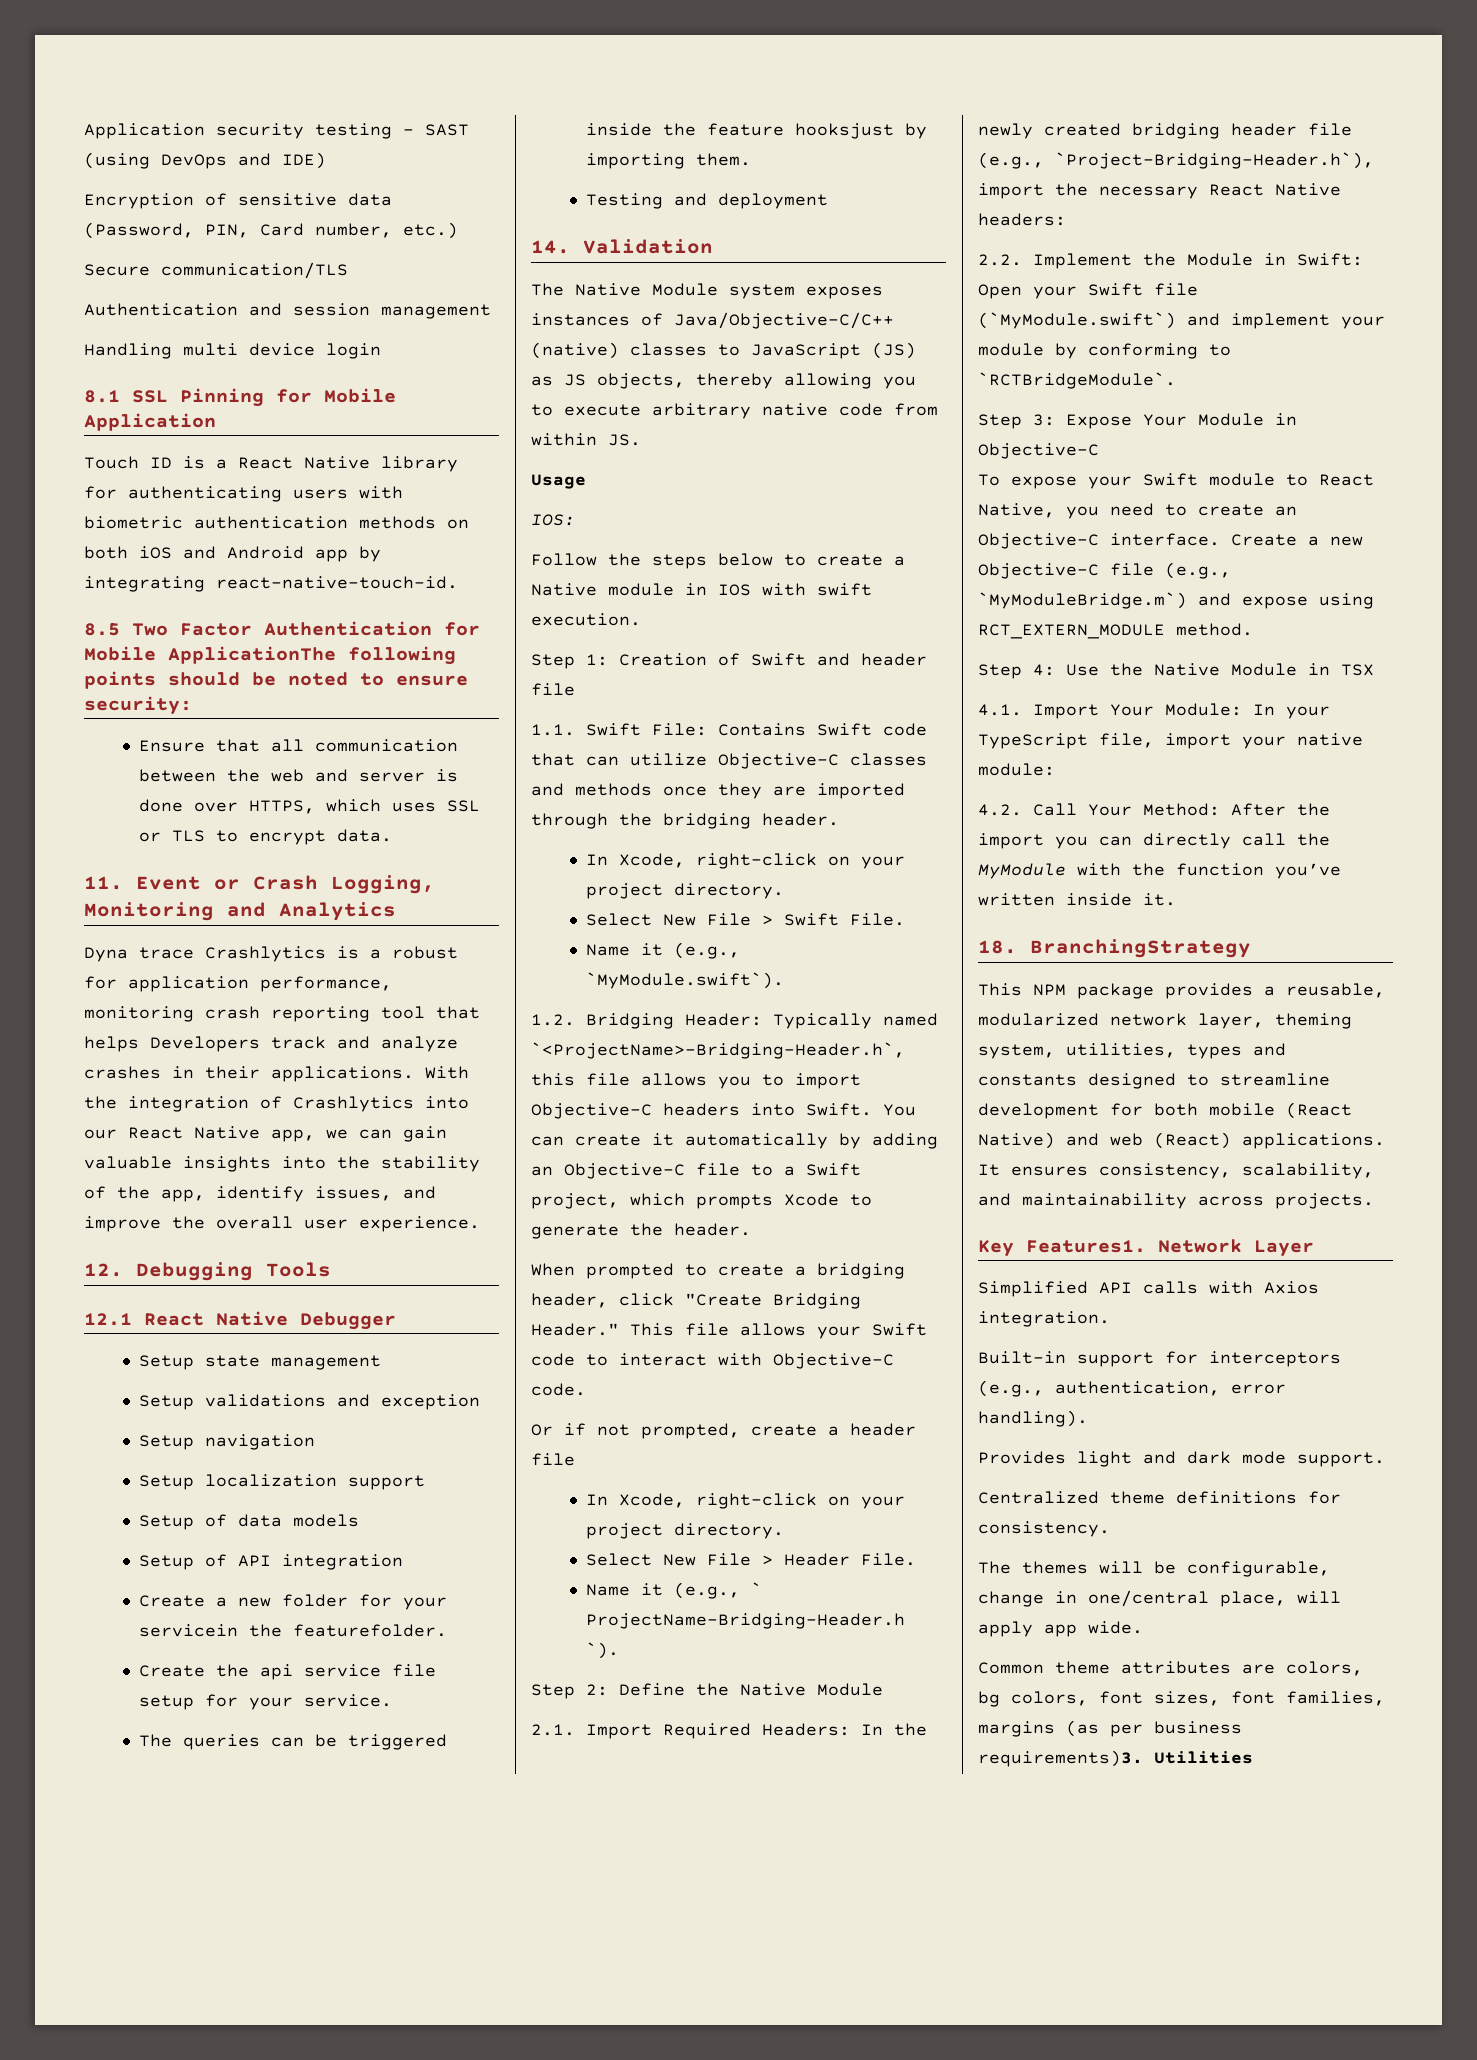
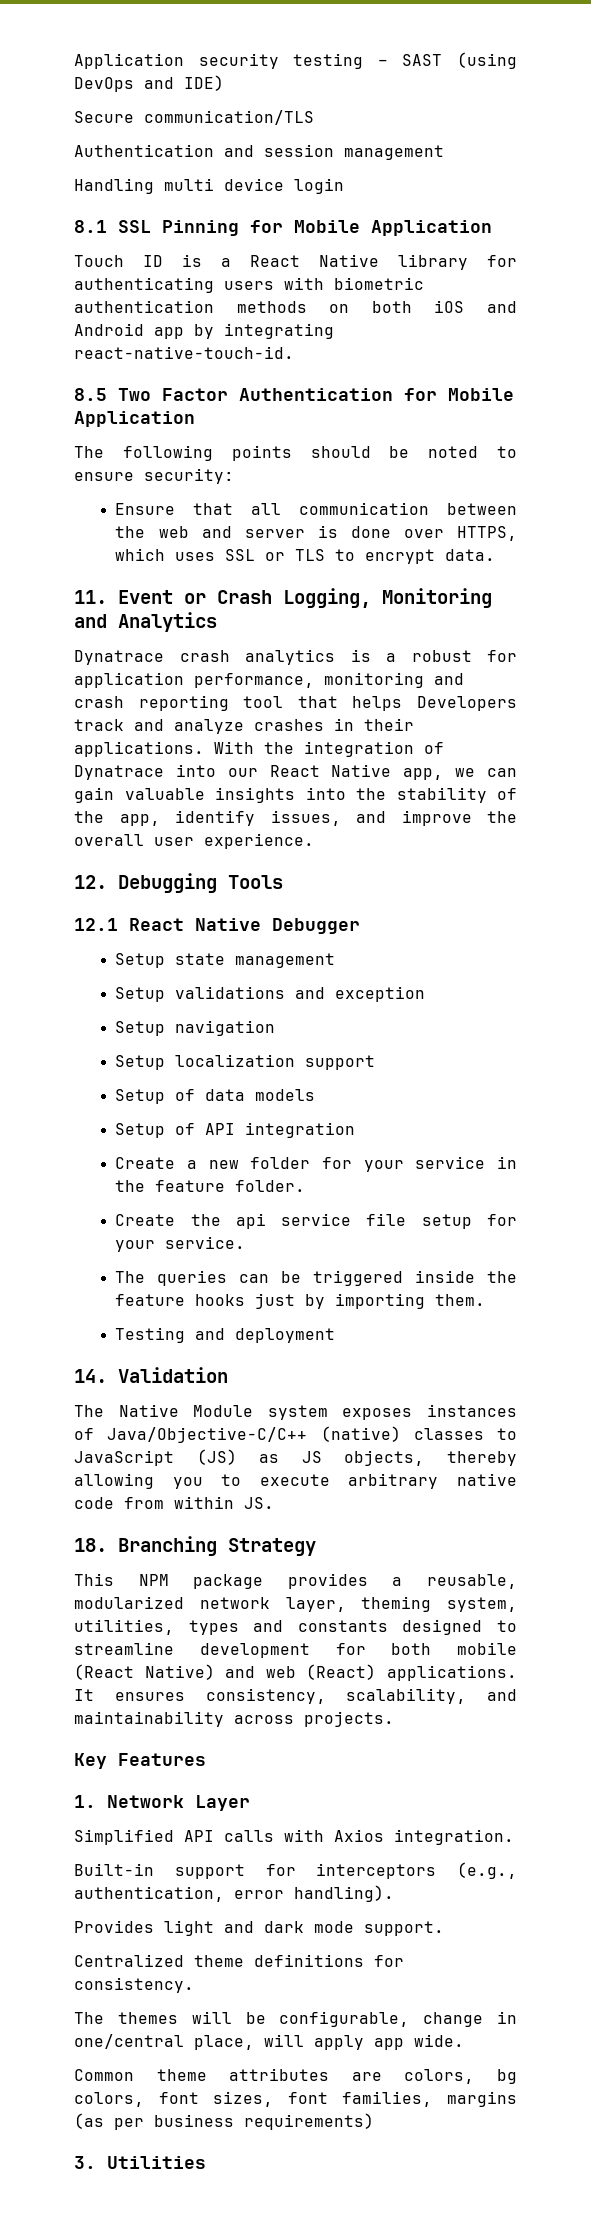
- Encryption of sensitive data (Password, PIN, Card number, etc.)
- 8.5 Two Factor Authentication for Mobile ApplicationThe following points should be noted to ensure security:
+ 8.5 Two Factor Authentication for Mobile Application
+ The following points should be noted to ensure security:
- Dyna trace Crashlytics is a robust for application performance, monitoring crash reporting tool that helps Developers track and analyze crashes in their applications.
+ Dynatrace crash analytics is a robust for application performance, monitoring and crash reporting tool that helps Developers track and analyze crashes in their applications.
- With the integration of Crashlytics into our React Native app, we can gain valuable insights into the stability of the app, identify issues, and improve the overall user experience.
+ With the integration of Dynatrace into our React Native app, we can gain valuable insights into the stability of the app, identify issues, and improve the overall user experience.
- Create a new folder for your servicein the featurefolder.
+ Create a new folder for your service in the feature folder.
- The queries can be triggered inside the feature hooksjust by importing them.
+ The queries can be triggered inside the feature hooks just by importing them.
- Usage
- IOS:
- Follow the steps below to create a Native module in IOS with swift execution.
- Step 1: Creation of Swift and header file
- 1.1. Swift File: Contains Swift code that can utilize Objective-C classes and methods once they are imported through the bridging header.
- In Xcode, right-click on your project directory.
- Select New File > Swift File.
- Name it (e.g., `MyModule.swift`).
- 1.2. Bridging Header: Typically named `<ProjectName>-Bridging-Header.h`, this file allows you to import Objective-C headers into Swift. You can create it automatically by adding an Objective-C file to a Swift project, which prompts Xcode to generate the header.
- When prompted to create a bridging header, click "Create Bridging Header." This file allows your Swift code to interact with Objective-C code.
- Or if not prompted, create a header file
- In Xcode, right-click on your project directory.
- Select New File > Header File.
- Name it (e.g., ` ProjectName-Bridging-Header.h `).
- Step 2: Define the Native Module
- 2.1. Import Required Headers: In the newly created bridging header file (e.g., `Project-Bridging-Header.h`), import the necessary React Native headers:
- 2.2. Implement the Module in Swift: Open your Swift file (`MyModule.swift`) and implement your module by conforming to `RCTBridgeModule`.
- Step 3: Expose Your Module in Objective-C
- To expose your Swift module to React Native, you need to create an Objective-C interface. Create a new Objective-C file (e.g., `MyModuleBridge.m`) and expose using RCT_EXTERN_MODULE method.
- Step 4: Use the Native Module in TSX
- 4.1. Import Your Module: In your TypeScript file, import your native module:
- 4.2. Call Your Method: After the import you can directly call the MyModule with the function you’ve written inside it.
- 18. BranchingStrategy
+ 18. Branching Strategy
- Key Features1. Network Layer
+ Key Features
+ 1. Network Layer
- Common theme attributes are colors, bg colors, font sizes, font families, margins (as per business requirements)3. Utilities
+ Common theme attributes are colors, bg colors, font sizes, font families, margins (as per business requirements)
+ 3. Utilities

